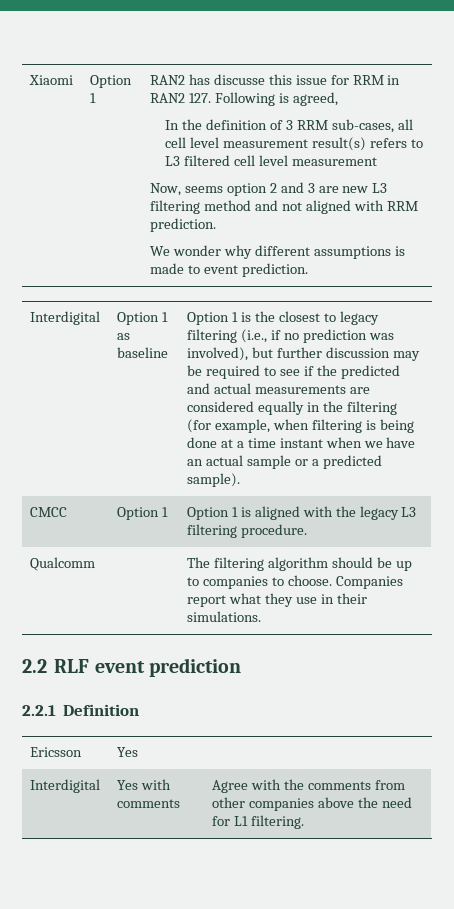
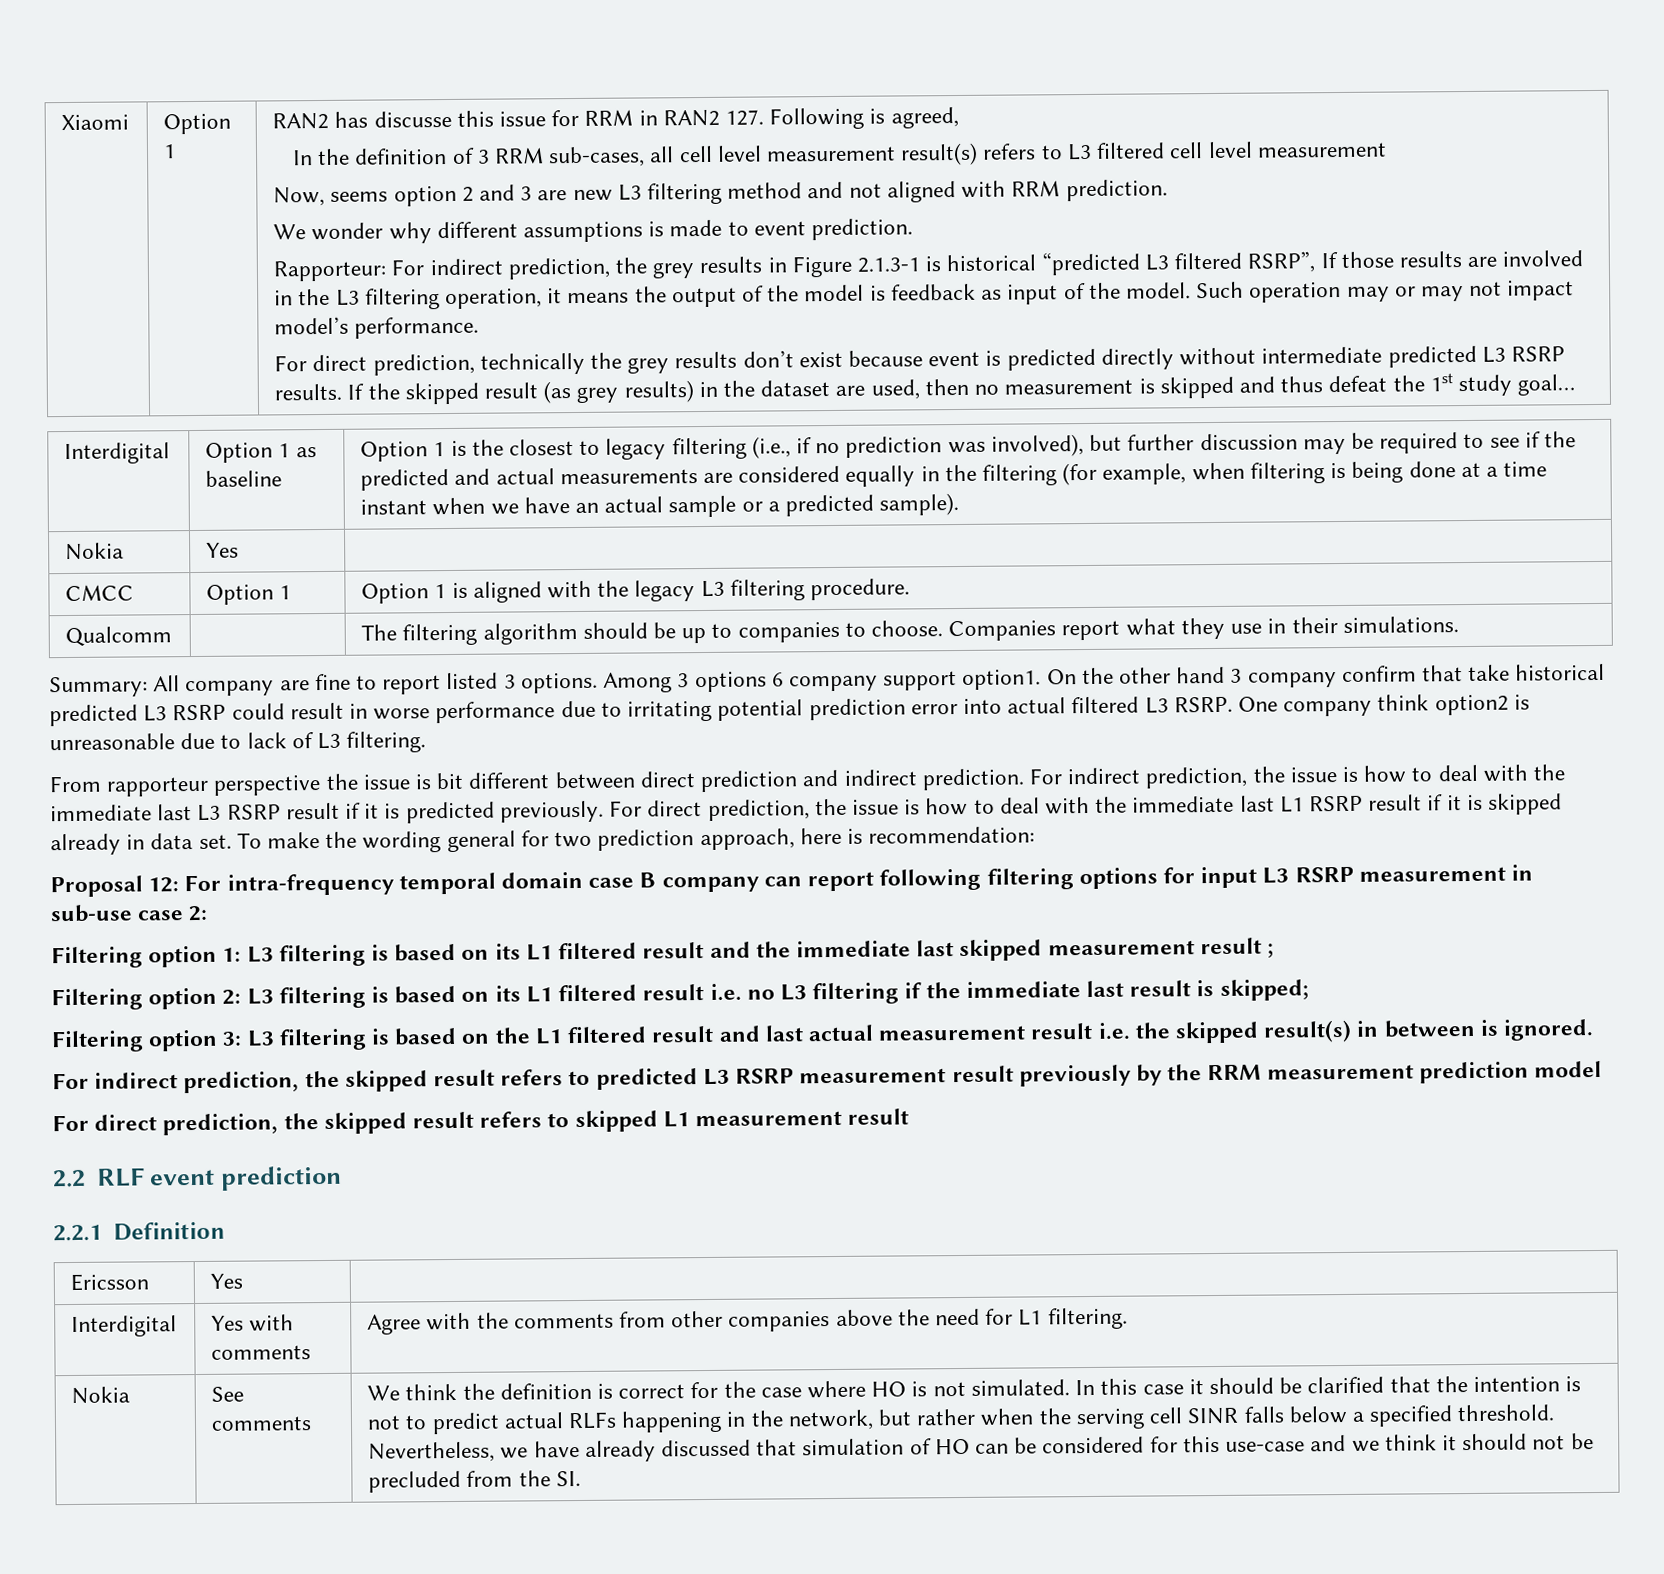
+ Rapporteur: For indirect prediction, the grey results in Figure 2.1.3-1 is historical “predicted L3 filtered RSRP”, If those results are involved in the L3 filtering operation, it means the output of the model is feedback as input of the model. Such operation may or may not impact model’s performance.
+ For direct prediction, technically the grey results don’t exist because event is predicted directly without intermediate predicted L3 RSRP results. If the skipped result (as grey results) in the dataset are used, then no measurement is skipped and thus defeat the 1st study goal…
+ Nokia | Yes |
+ Summary: All company are fine to report listed 3 options. Among 3 options 6 company support option1. On the other hand 3 company confirm that take historical predicted L3 RSRP could result in worse performance due to irritating potential prediction error into actual filtered L3 RSRP. One company think option2 is unreasonable due to lack of L3 filtering.
+ From rapporteur perspective the issue is bit different between direct prediction and indirect prediction. For indirect prediction, the issue is how to deal with the immediate last L3 RSRP result if it is predicted previously. For direct prediction, the issue is how to deal with the immediate last L1 RSRP result if it is skipped already in data set. To make the wording general for two prediction approach, here is recommendation:
+ Proposal 12: For intra-frequency temporal domain case B company can report following filtering options for input L3 RSRP measurement in sub-use case 2:
+ Filtering option 1: L3 filtering is based on its L1 filtered result and the immediate last skipped measurement result ;
+ Filtering option 2: L3 filtering is based on its L1 filtered result i.e. no L3 filtering if the immediate last result is skipped;
+ Filtering option 3: L3 filtering is based on the L1 filtered result and last actual measurement result i.e. the skipped result(s) in between is ignored.
+ For indirect prediction, the skipped result refers to predicted L3 RSRP measurement result previously by the RRM measurement prediction model
+ For direct prediction, the skipped result refers to skipped L1 measurement result
+ Nokia | See comments | We think the definition is correct for the case where HO is not simulated. In this case it should be clarified that the intention is not to predict actual RLFs happening in the network, but rather when the serving cell SINR falls below a specified threshold. Nevertheless, we have already discussed that simulation of HO can be considered for this use-case and we think it should not be precluded from the SI.

